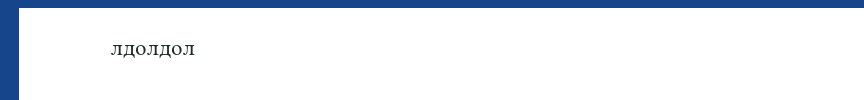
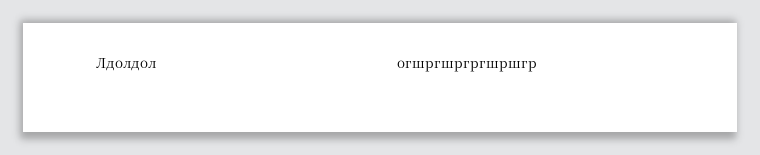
- лдолдол
+ Лдолдол
+ огшргшргргшршгр

